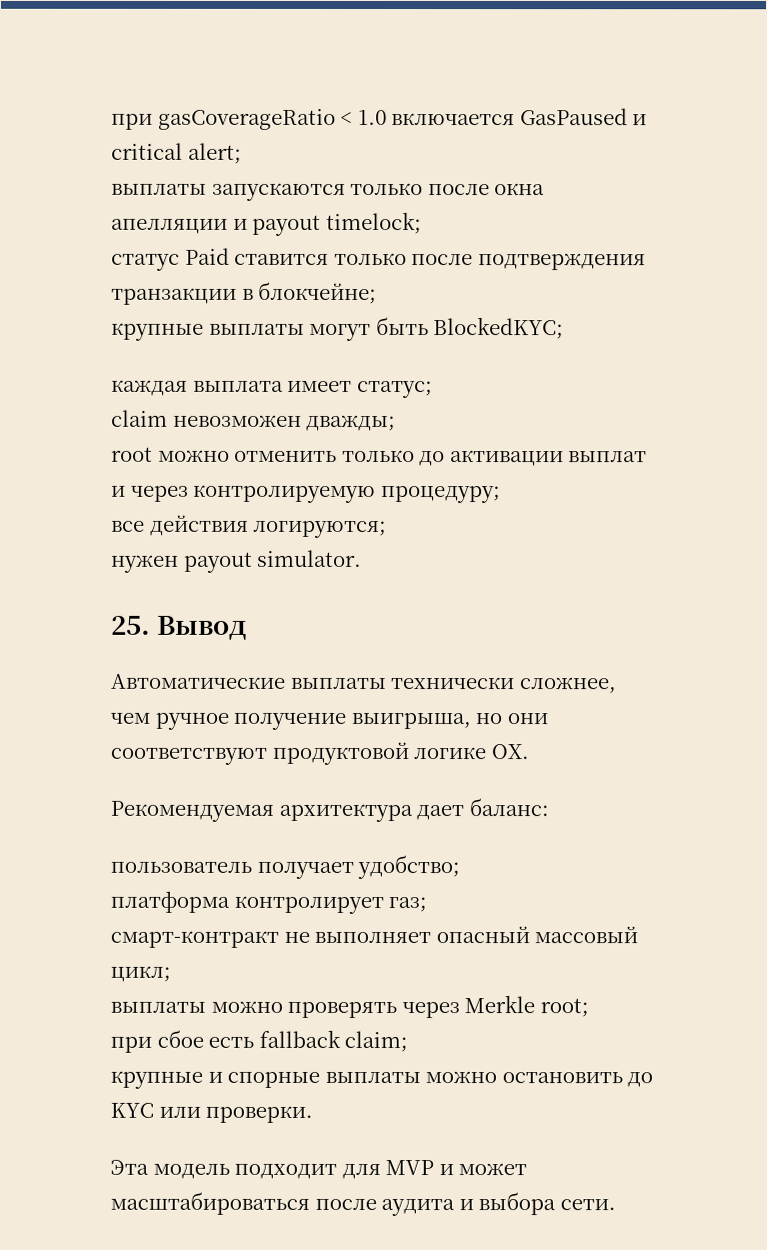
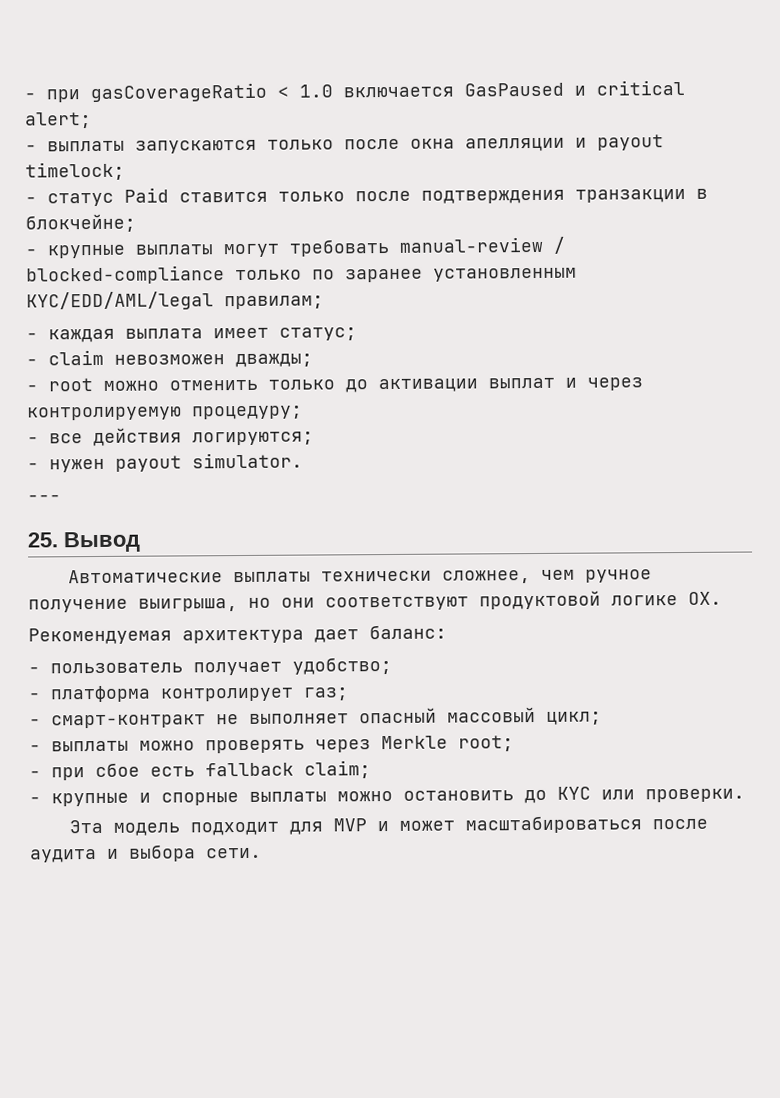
- при gasCoverageRatio < 1.0 включается GasPaused и critical alert;
+ - при gasCoverageRatio < 1.0 включается GasPaused и critical alert;
- выплаты запускаются только после окна апелляции и payout timelock;
+ - выплаты запускаются только после окна апелляции и payout timelock;
- статус Paid ставится только после подтверждения транзакции в блокчейне;
+ - статус Paid ставится только после подтверждения транзакции в блокчейне;
- крупные выплаты могут быть BlockedKYC;
- каждая выплата имеет статус;
+ - крупные выплаты могут требовать manual-review / blocked-compliance только по заранее установленным KYC/EDD/AML/legal правилам;
+ - каждая выплата имеет статус;
- claim невозможен дважды;
+ - claim невозможен дважды;
- root можно отменить только до активации выплат и через контролируемую процедуру;
+ - root можно отменить только до активации выплат и через контролируемую процедуру;
- все действия логируются;
+ - все действия логируются;
- нужен payout simulator.
+ - нужен payout simulator.
+ ---
- пользователь получает удобство;
+ - пользователь получает удобство;
- платформа контролирует газ;
+ - платформа контролирует газ;
- смарт-контракт не выполняет опасный массовый цикл;
+ - смарт-контракт не выполняет опасный массовый цикл;
- выплаты можно проверять через Merkle root;
+ - выплаты можно проверять через Merkle root;
- при сбое есть fallback claim;
+ - при сбое есть fallback claim;
- крупные и спорные выплаты можно остановить до KYC или проверки.
+ - крупные и спорные выплаты можно остановить до KYC или проверки.

